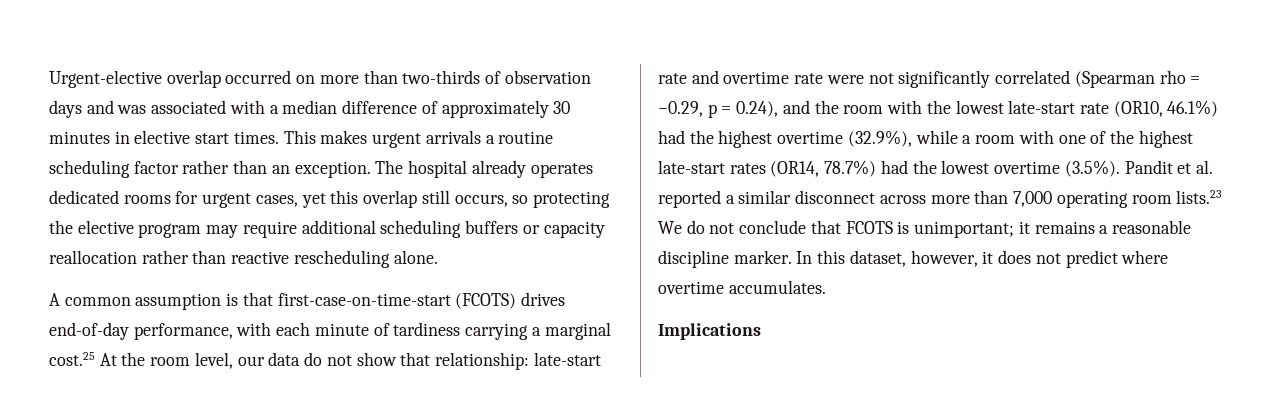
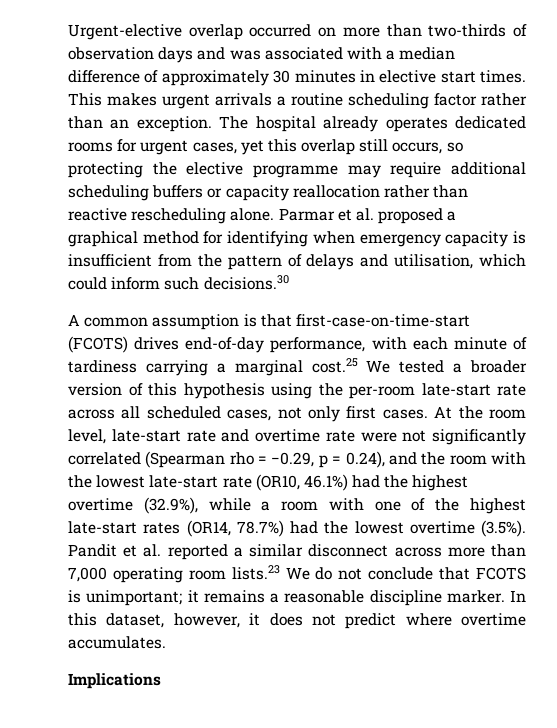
- The hospital already operates dedicated rooms for urgent cases, yet this overlap still occurs, so protecting the elective program may require additional scheduling buffers or capacity reallocation rather than reactive rescheduling alone.
+ The hospital already operates dedicated rooms for urgent cases, yet this overlap still occurs, so protecting the elective programme may require additional scheduling buffers or capacity reallocation rather than reactive rescheduling alone. Parmar et al. proposed a graphical method for identifying when emergency capacity is insufficient from the pattern of delays and utilisation, which could inform such decisions.30
- A common assumption is that first-case-on-time-start (FCOTS) drives end-of-day performance, with each minute of tardiness carrying a marginal cost.25 At the room level, our data do not show that relationship: late-start rate and overtime rate were not significantly correlated (Spearman rho = −0.29, p = 0.24), and the room with the lowest late-start rate (OR10, 46.1%) had the highest overtime (32.9%), while a room with one of the highest late-start rates (OR14, 78.7%) had the lowest overtime (3.5%). Pandit et al. reported a similar disconnect across more than 7,000 operating room lists.23 We do not conclude that FCOTS is unimportant;
+ A common assumption is that first-case-on-time-start (FCOTS) drives end-of-day performance, with each minute of tardiness carrying a marginal cost.25 We tested a broader version of this hypothesis using the per-room late-start rate across all scheduled cases, not only first cases. At the room level, late-start rate and overtime rate were not significantly correlated (Spearman rho = −0.29, p = 0.24), and the room with the lowest late-start rate (OR10, 46.1%) had the highest overtime (32.9%), while a room with one of the highest late-start rates (OR14, 78.7%) had the lowest overtime (3.5%). Pandit et al. reported a similar disconnect across more than 7,000 operating room lists.23 We do not conclude that FCOTS is unimportant;

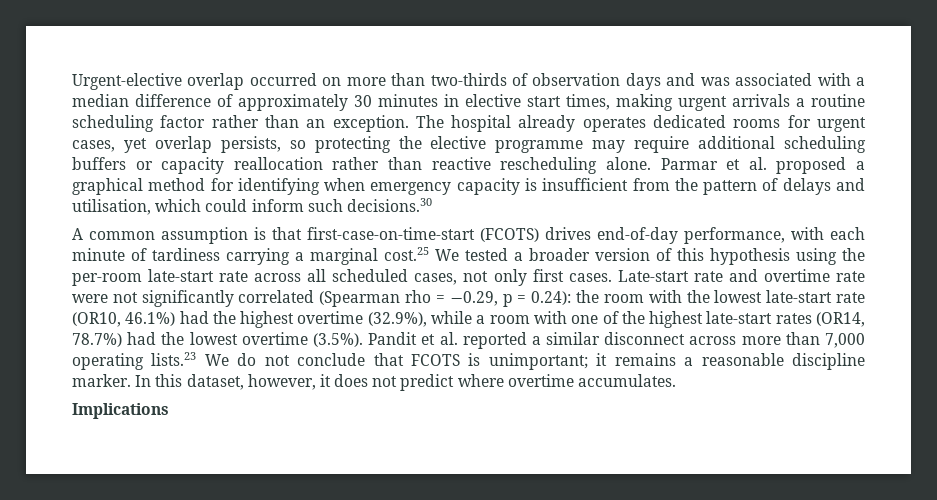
- Urgent-elective overlap occurred on more than two-thirds of observation days and was associated with a median difference of approximately 30 minutes in elective start times. This makes urgent arrivals a routine scheduling factor rather than an exception.
+ Urgent-elective overlap occurred on more than two-thirds of observation days and was associated with a median difference of approximately 30 minutes in elective start times, making urgent arrivals a routine scheduling factor rather than an exception.
- The hospital already operates dedicated rooms for urgent cases, yet this overlap still occurs, so protecting the elective programme may require additional scheduling buffers or capacity reallocation rather than reactive rescheduling alone.
+ The hospital already operates dedicated rooms for urgent cases, yet overlap persists, so protecting the elective programme may require additional scheduling buffers or capacity reallocation rather than reactive rescheduling alone.
- At the room level, late-start rate and overtime rate were not significantly correlated (Spearman rho = −0.29, p = 0.24), and the room with the lowest late-start rate (OR10, 46.1%) had the highest overtime (32.9%), while a room with one of the highest late-start rates (OR14, 78.7%) had the lowest overtime (3.5%). Pandit et al. reported a similar disconnect across more than 7,000 operating room lists.23 We do not conclude that FCOTS is unimportant;
+ Late-start rate and overtime rate were not significantly correlated (Spearman rho = −0.29, p = 0.24): the room with the lowest late-start rate (OR10, 46.1%) had the highest overtime (32.9%), while a room with one of the highest late-start rates (OR14, 78.7%) had the lowest overtime (3.5%). Pandit et al. reported a similar disconnect across more than 7,000 operating lists.23 We do not conclude that FCOTS is unimportant;

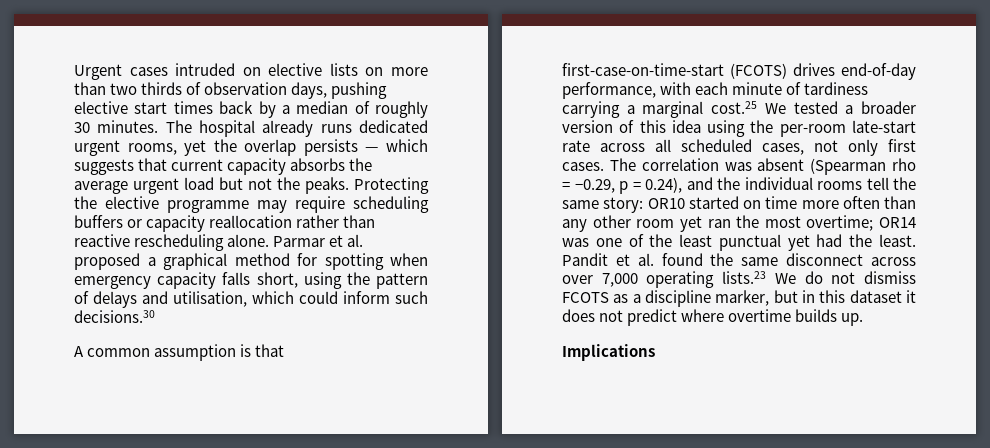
- Urgent-elective overlap occurred on more than two-thirds of observation days and was associated with a median difference of approximately 30 minutes in elective start times, making urgent arrivals a routine scheduling factor rather than an exception. The hospital already operates dedicated rooms for urgent cases, yet overlap persists, so protecting the elective programme may require additional scheduling buffers or capacity reallocation rather than reactive rescheduling alone.
+ Urgent cases intruded on elective lists on more than two thirds of observation days, pushing elective start times back by a median of roughly 30 minutes. The hospital already runs dedicated urgent rooms, yet the overlap persists — which suggests that current capacity absorbs the average urgent load but not the peaks. Protecting the elective programme may require scheduling buffers or capacity reallocation rather than reactive rescheduling alone.
- Parmar et al. proposed a graphical method for identifying when emergency capacity is insufficient from the pattern of delays and utilisation, which could inform such decisions.30
+ Parmar et al. proposed a graphical method for spotting when emergency capacity falls short, using the pattern of delays and utilisation, which could inform such decisions.30
- A common assumption is that first-case-on-time-start (FCOTS) drives end-of-day performance, with each minute of tardiness carrying a marginal cost.25 We tested a broader version of this hypothesis using the per-room late-start rate across all scheduled cases, not only first cases.
+ A common assumption is that first-case-on-time-start (FCOTS) drives end-of-day performance, with each minute of tardiness carrying a marginal cost.25 We tested a broader version of this idea using the per-room late-start rate across all scheduled cases, not only first cases.
- Late-start rate and overtime rate were not significantly correlated (Spearman rho = −0.29, p = 0.24): the room with the lowest late-start rate (OR10, 46.1%) had the highest overtime (32.9%), while a room with one of the highest late-start rates (OR14, 78.7%) had the lowest overtime (3.5%). Pandit et al. reported a similar disconnect across more than 7,000 operating lists.23 We do not conclude that FCOTS is unimportant; it remains a reasonable discipline marker. In this dataset, however, it does not predict where overtime accumulates.
+ The correlation was absent (Spearman rho = −0.29, p = 0.24), and the individual rooms tell the same story: OR10 started on time more often than any other room yet ran the most overtime; OR14 was one of the least punctual yet had the least. Pandit et al. found the same disconnect across over 7,000 operating lists.23 We do not dismiss FCOTS as a discipline marker, but in this dataset it does not predict where overtime builds up.

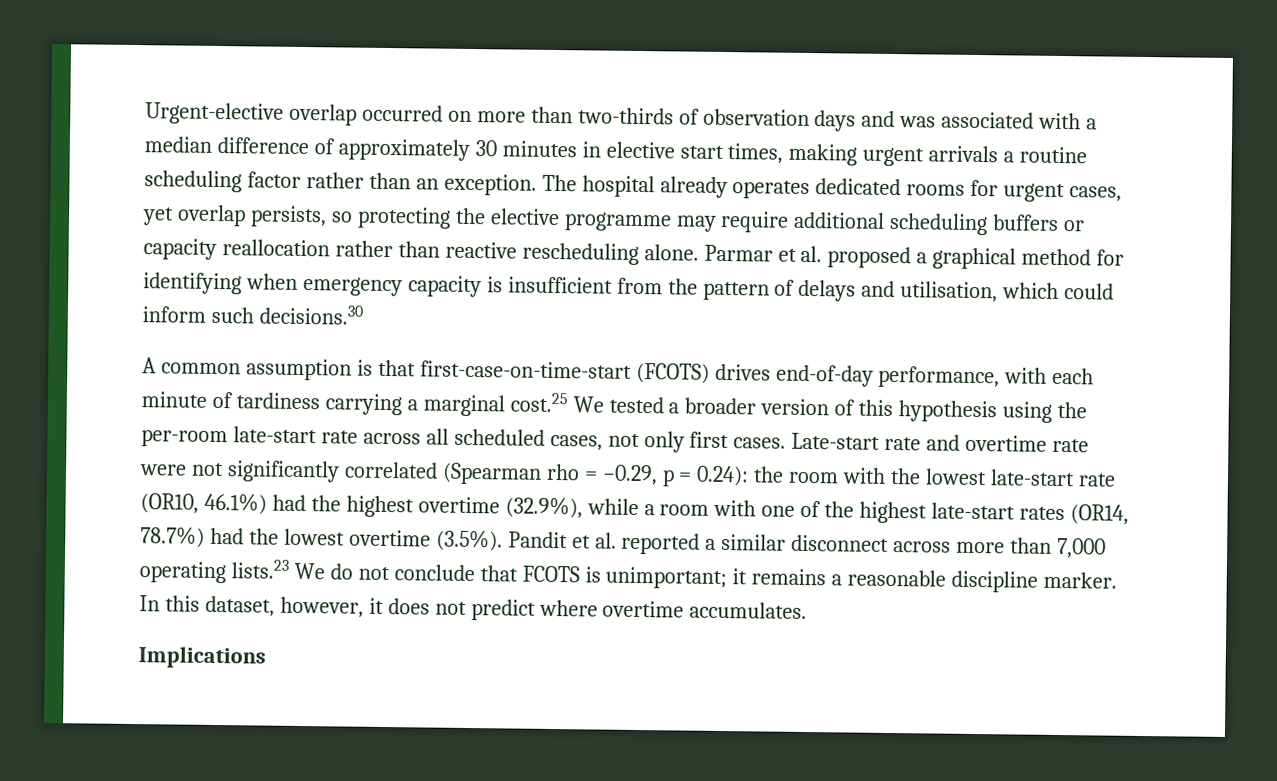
- Urgent cases intruded on elective lists on more than two thirds of observation days, pushing elective start times back by a median of roughly 30 minutes. The hospital already runs dedicated urgent rooms, yet the overlap persists — which suggests that current capacity absorbs the average urgent load but not the peaks. Protecting the elective programme may require scheduling buffers or capacity reallocation rather than reactive rescheduling alone.
+ Urgent-elective overlap occurred on more than two-thirds of observation days and was associated with a median difference of approximately 30 minutes in elective start times, making urgent arrivals a routine scheduling factor rather than an exception. The hospital already operates dedicated rooms for urgent cases, yet overlap persists, so protecting the elective programme may require additional scheduling buffers or capacity reallocation rather than reactive rescheduling alone.
- Parmar et al. proposed a graphical method for spotting when emergency capacity falls short, using the pattern of delays and utilisation, which could inform such decisions.30
+ Parmar et al. proposed a graphical method for identifying when emergency capacity is insufficient from the pattern of delays and utilisation, which could inform such decisions.30
- A common assumption is that first-case-on-time-start (FCOTS) drives end-of-day performance, with each minute of tardiness carrying a marginal cost.25 We tested a broader version of this idea using the per-room late-start rate across all scheduled cases, not only first cases.
+ A common assumption is that first-case-on-time-start (FCOTS) drives end-of-day performance, with each minute of tardiness carrying a marginal cost.25 We tested a broader version of this hypothesis using the per-room late-start rate across all scheduled cases, not only first cases.
- The correlation was absent (Spearman rho = −0.29, p = 0.24), and the individual rooms tell the same story: OR10 started on time more often than any other room yet ran the most overtime; OR14 was one of the least punctual yet had the least. Pandit et al. found the same disconnect across over 7,000 operating lists.23 We do not dismiss FCOTS as a discipline marker, but in this dataset it does not predict where overtime builds up.
+ Late-start rate and overtime rate were not significantly correlated (Spearman rho = −0.29, p = 0.24): the room with the lowest late-start rate (OR10, 46.1%) had the highest overtime (32.9%), while a room with one of the highest late-start rates (OR14, 78.7%) had the lowest overtime (3.5%). Pandit et al. reported a similar disconnect across more than 7,000 operating lists.23 We do not conclude that FCOTS is unimportant; it remains a reasonable discipline marker. In this dataset, however, it does not predict where overtime accumulates.

